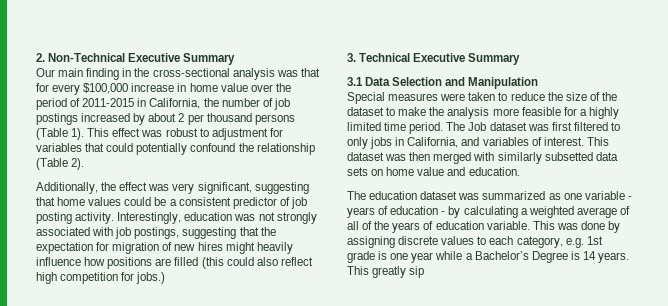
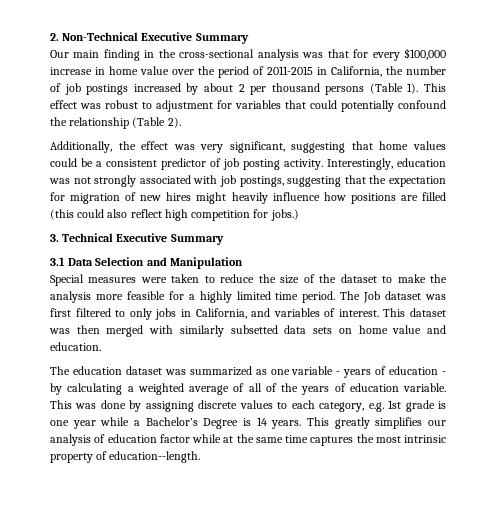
- This greatly sip
+ This greatly simplifies our analysis of education factor while at the same time captures the most intrinsic property of education--length.

